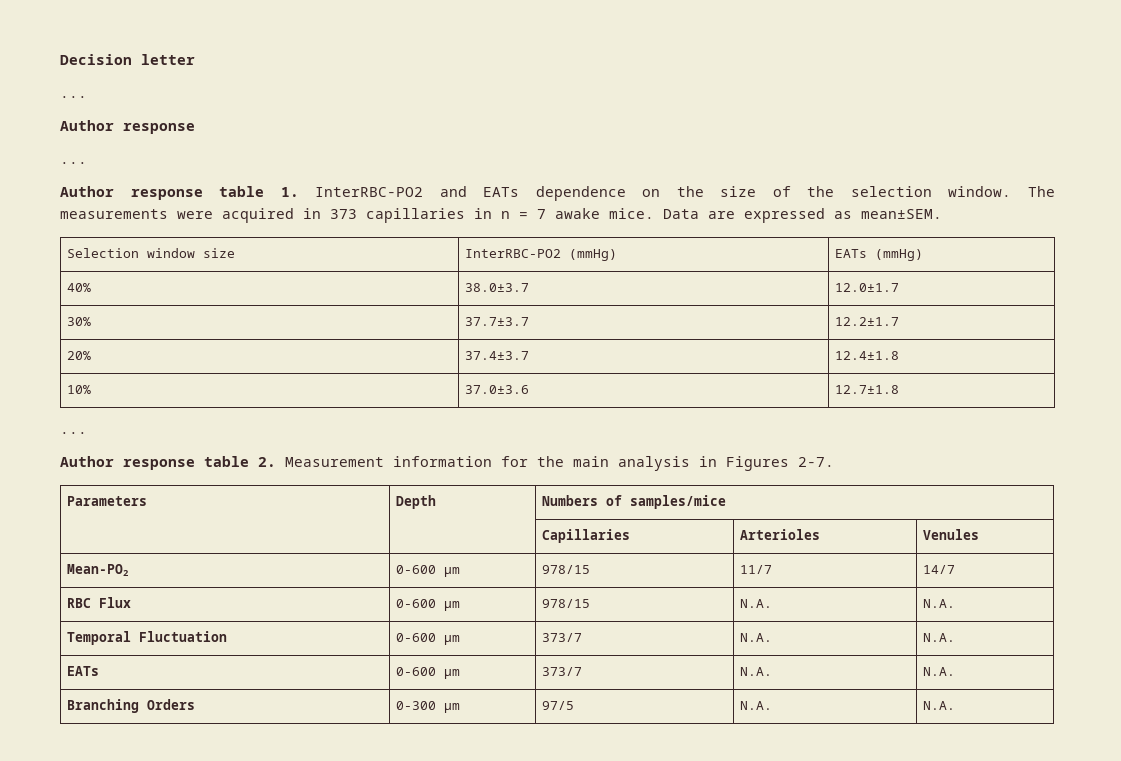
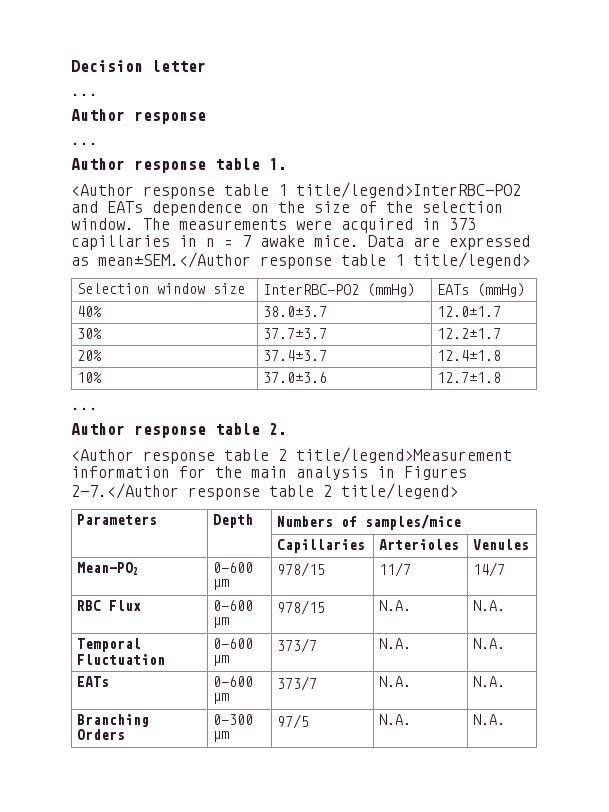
- Author response table 1. InterRBC-PO2 and EATs dependence on the size of the selection window.
+ Author response table 1.
+ <Author response table 1 title/legend>InterRBC-PO2 and EATs dependence on the size of the selection window.
- Data are expressed as mean±SEM.
+ Data are expressed as mean±SEM.</Author response table 1 title/legend>
- Author response table 2. Measurement information for the main analysis in Figures 2-7.
+ Author response table 2.
+ <Author response table 2 title/legend>Measurement information for the main analysis in Figures 2-7.</Author response table 2 title/legend>

